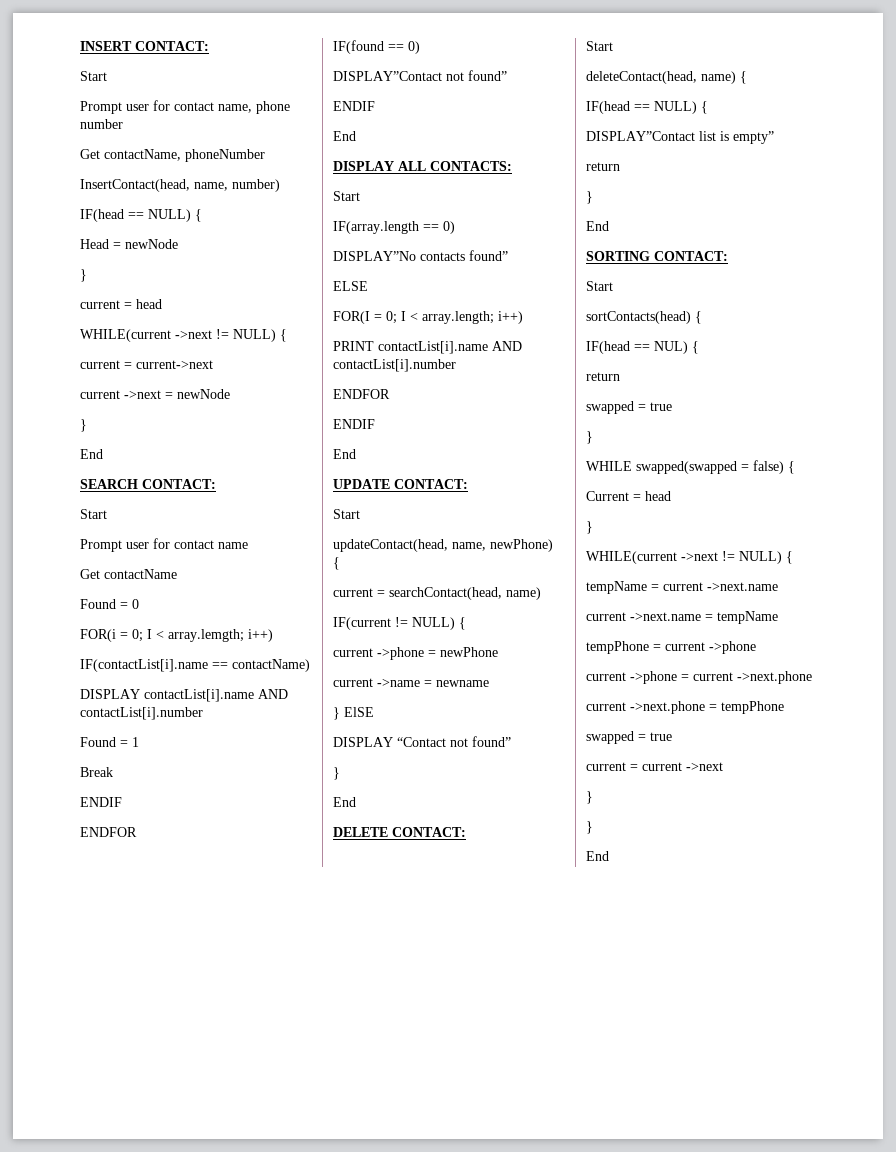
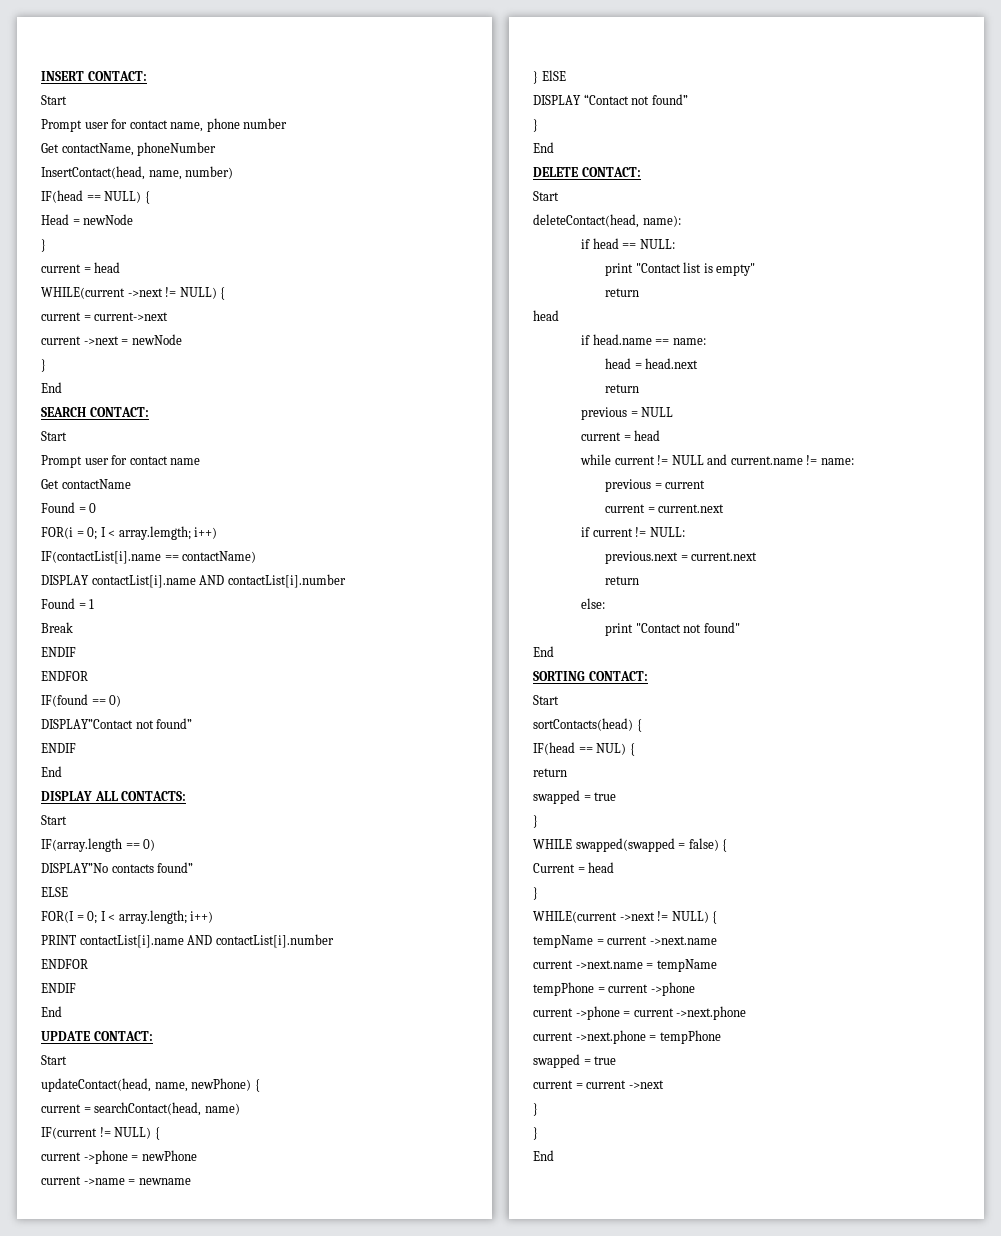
- deleteContact(head, name) {
- IF(head == NULL) {
- DISPLAY”Contact list is empty”
+ deleteContact(head, name):
+ if head == NULL:
+ print "Contact list is empty"
  return
- }
+ head
+ if head.name == name:
+ head = head.next
+ return
+ previous = NULL
+ current = head
+ while current != NULL and current.name != name:
+ previous = current
+ current = current.next
+ if current != NULL:
+ previous.next = current.next
+ return
+ else:
+ print "Contact not found"

